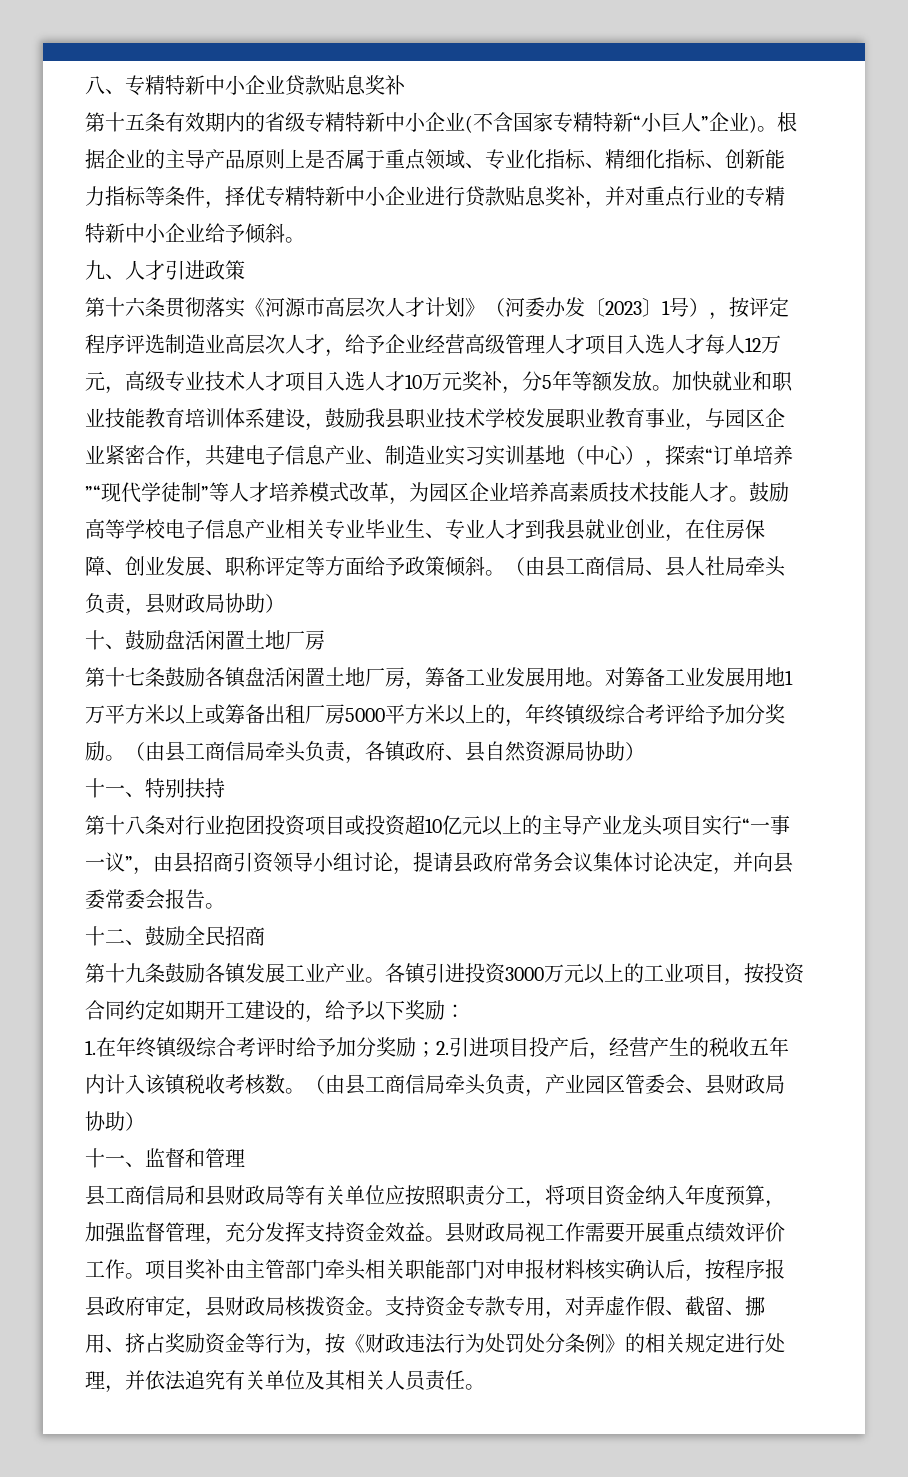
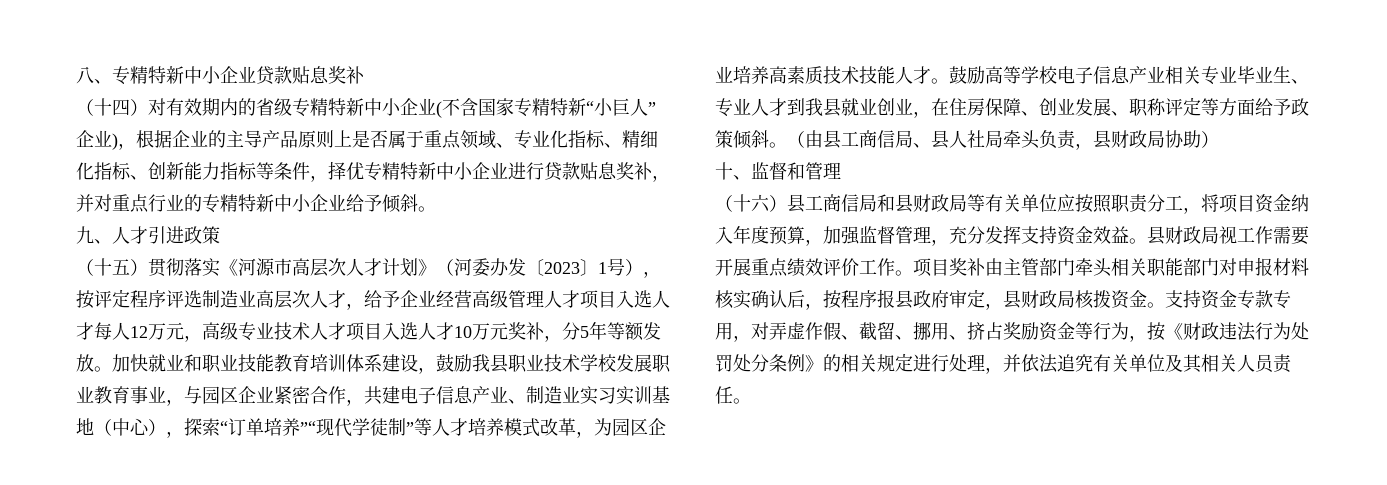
- 第十五条有效期内的省级专精特新中小企业(不含国家专精特新“小巨人”企业)。根据企业的主导产品原则上是否属于重点领域、专业化指标、精细化指标、创新能力指标等条件，择优专精特新中小企业进行贷款贴息奖补，并对重点行业的专精特新中小企业给予倾斜。
+ （十四）对有效期内的省级专精特新中小企业(不含国家专精特新“小巨人”企业)，根据企业的主导产品原则上是否属于重点领域、专业化指标、精细化指标、创新能力指标等条件，择优专精特新中小企业进行贷款贴息奖补，并对重点行业的专精特新中小企业给予倾斜。
- 第十六条贯彻落实《河源市高层次人才计划》（河委办发〔2023〕1号），按评定程序评选制造业高层次人才，给予企业经营高级管理人才项目入选人才每人12万元，高级专业技术人才项目入选人才10万元奖补，分5年等额发放。
+ （十五）贯彻落实《河源市高层次人才计划》（河委办发〔2023〕1号），按评定程序评选制造业高层次人才，给予企业经营高级管理人才项目入选人才每人12万元，高级专业技术人才项目入选人才10万元奖补，分5年等额发放。
- 十、鼓励盘活闲置土地厂房
- 第十七条鼓励各镇盘活闲置土地厂房，筹备工业发展用地。对筹备工业发展用地1万平方米以上或筹备出租厂房5000平方米以上的，年终镇级综合考评给予加分奖励。（由县工商信局牵头负责，各镇政府、县自然资源局协助）
- 十一、特别扶持
- 第十八条对行业抱团投资项目或投资超10亿元以上的主导产业龙头项目实行“一事一议”，由县招商引资领导小组讨论，提请县政府常务会议集体讨论决定，并向县委常委会报告。
- 十二、鼓励全民招商
- 第十九条鼓励各镇发展工业产业。各镇引进投资3000万元以上的工业项目，按投资合同约定如期开工建设的，给予以下奖励：
- 1.在年终镇级综合考评时给予加分奖励；2.引进项目投产后，经营产生的税收五年内计入该镇税收考核数。（由县工商信局牵头负责，产业园区管委会、县财政局协助）
- 十一、监督和管理
+ 十、监督和管理
- 县工商信局和县财政局等有关单位应按照职责分工，将项目资金纳入年度预算，加强监督管理，充分发挥支持资金效益。
+ （十六）县工商信局和县财政局等有关单位应按照职责分工，将项目资金纳入年度预算，加强监督管理，充分发挥支持资金效益。

